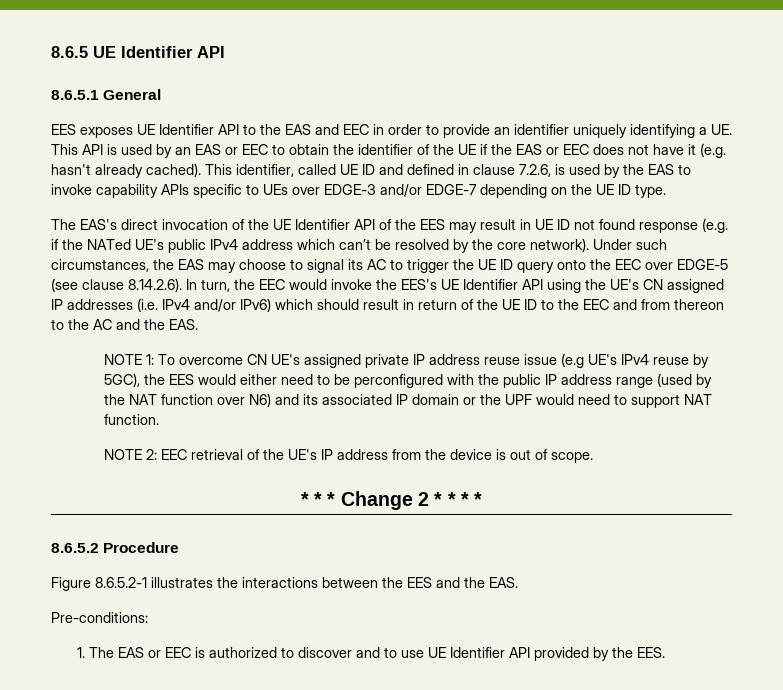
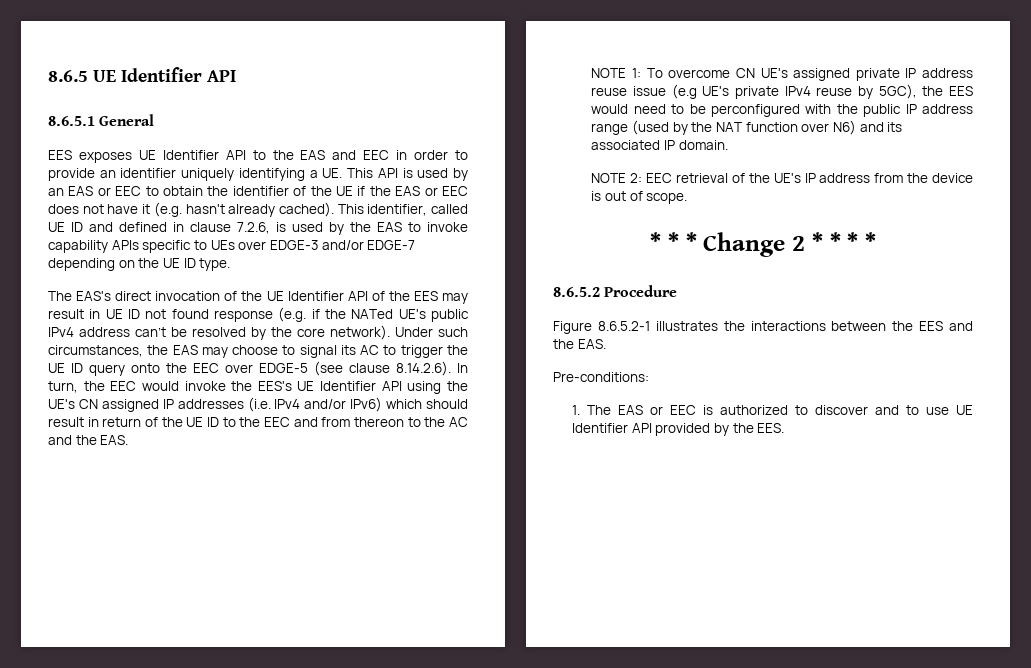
- The EAS's direct invocation of the UE Identifier API of the EES may result in UE ID not found response (e.g. if the NATed UE's public IPv4 address which can’t be resolved by the core network).
+ The EAS's direct invocation of the UE Identifier API of the EES may result in UE ID not found response (e.g. if the NATed UE's public IPv4 address can’t be resolved by the core network).
- NOTE 1: To overcome CN UE's assigned private IP address reuse issue (e.g UE's IPv4 reuse by 5GC), the EES would either need to be perconfigured with the public IP address range (used by the NAT function over N6) and its associated IP domain or the UPF would need to support NAT function.
+ NOTE 1: To overcome CN UE's assigned private IP address reuse issue (e.g UE's private IPv4 reuse by 5GC), the EES would need to be perconfigured with the public IP address range (used by the NAT function over N6) and its associated IP domain.

